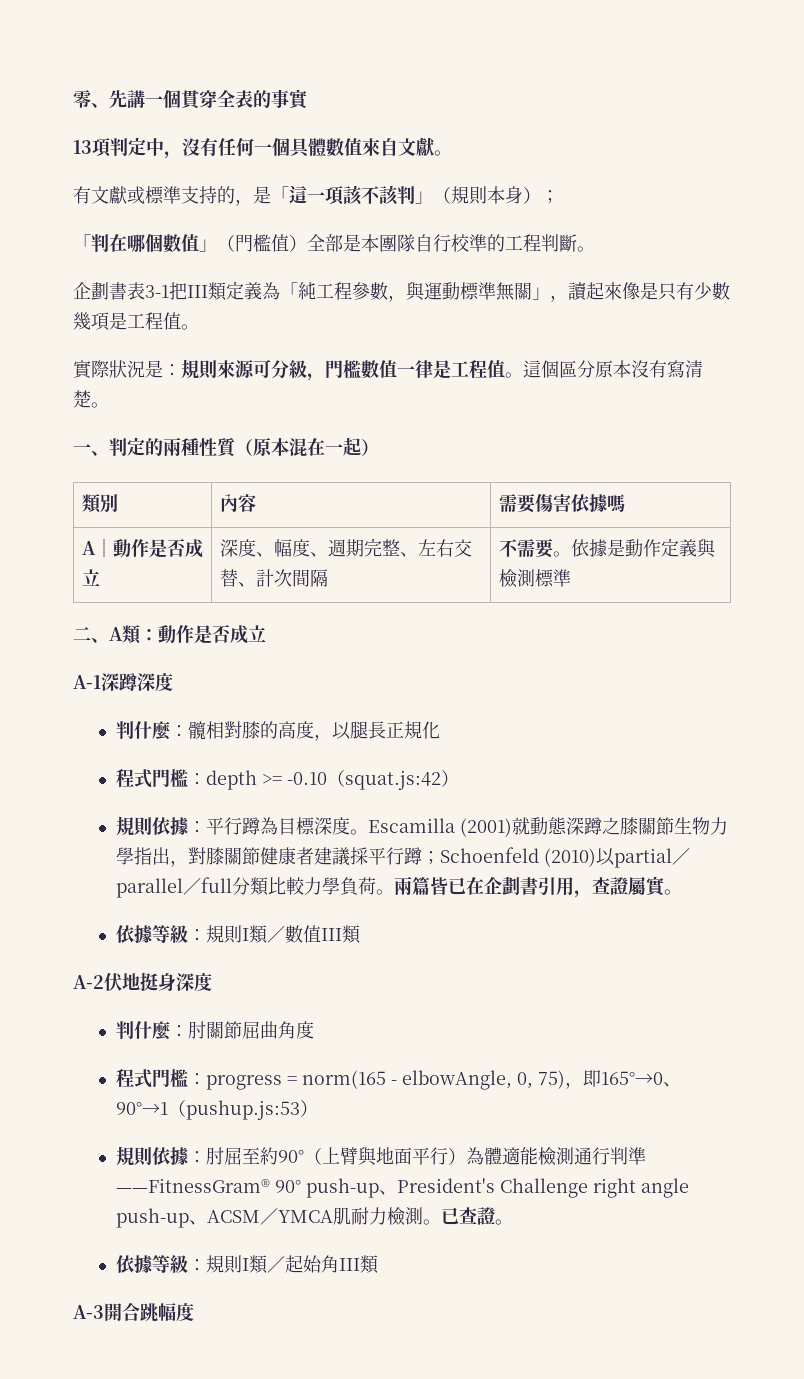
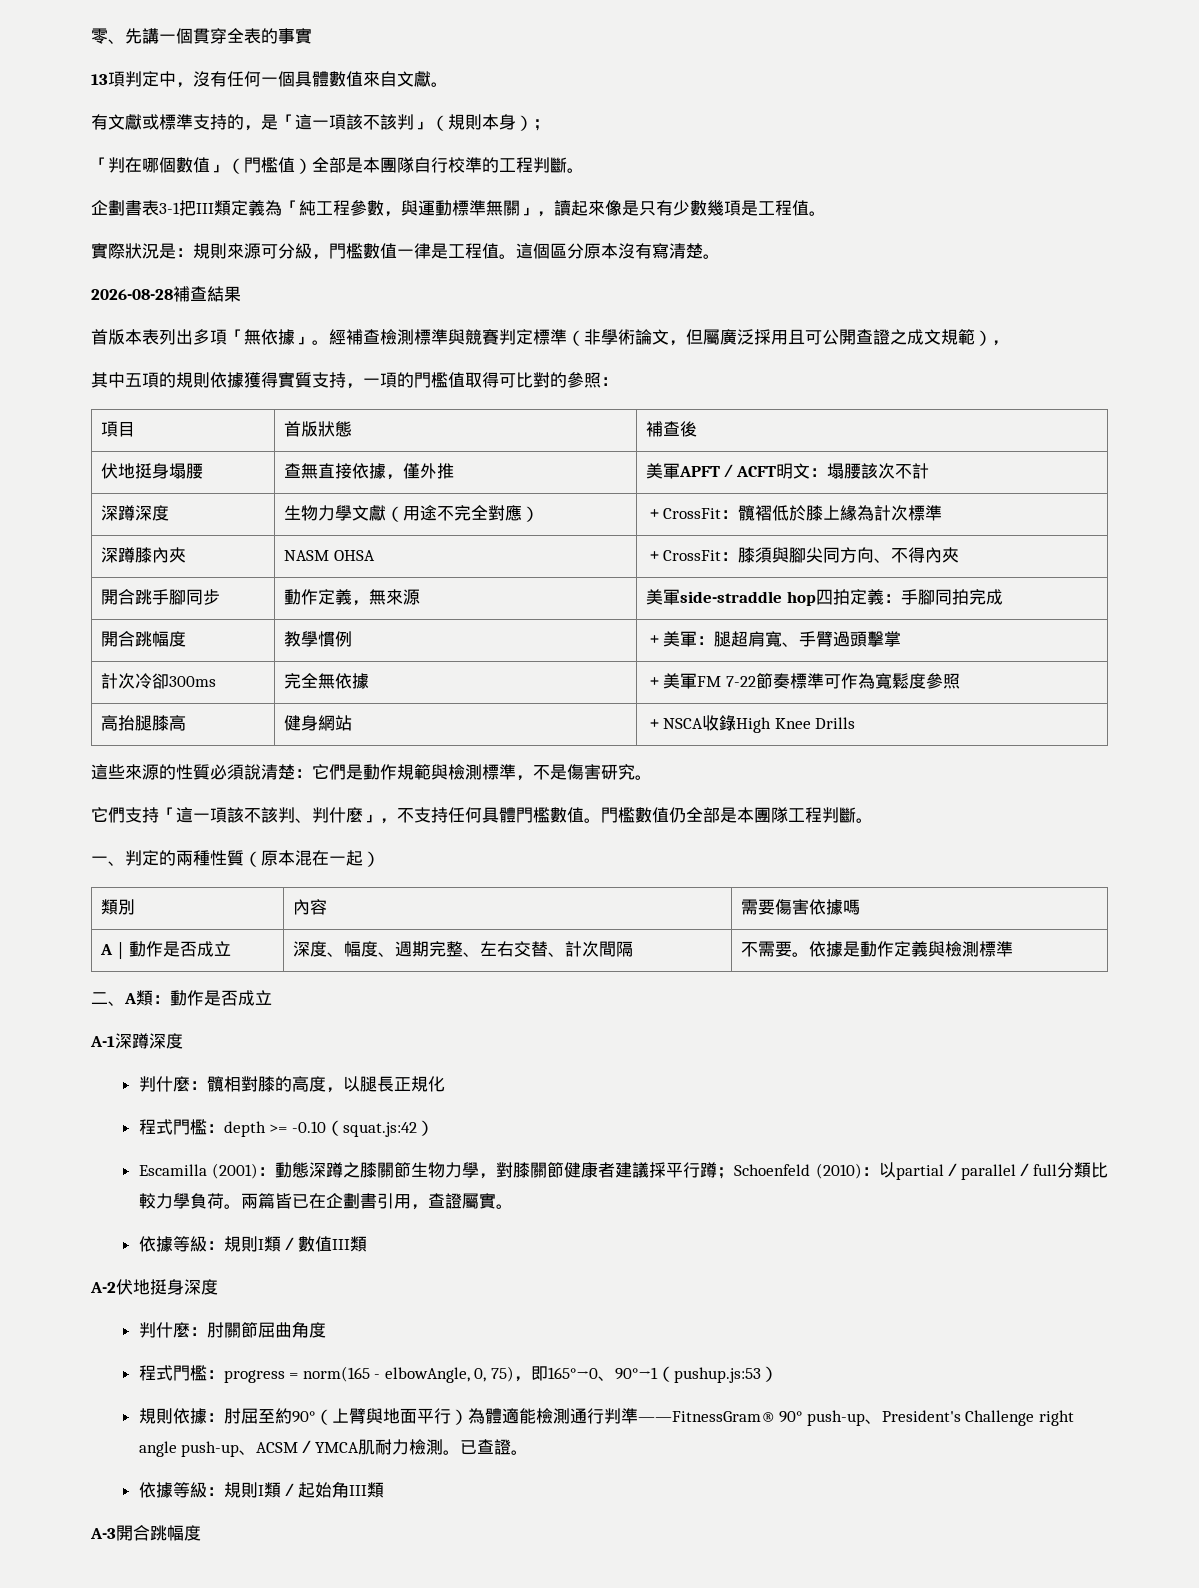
+ 2026-08-28補查結果
+ 首版本表列出多項「無依據」。經補查檢測標準與競賽判定標準（非學術論文，但屬廣泛採用且可公開查證之成文規範），
+ 其中五項的規則依據獲得實質支持，一項的門檻值取得可比對的參照：
+ 項目 | 首版狀態 | 補查後
+ 伏地挺身塌腰 | 查無直接依據，僅外推 | 美軍APFT／ACFT明文：塌腰該次不計
+ 深蹲深度 | 生物力學文獻（用途不完全對應） | ＋CrossFit：髖褶低於膝上緣為計次標準
+ 深蹲膝內夾 | NASM OHSA | ＋CrossFit：膝須與腳尖同方向、不得內夾
+ 開合跳手腳同步 | 動作定義，無來源 | 美軍side-straddle hop四拍定義：手腳同拍完成
+ 開合跳幅度 | 教學慣例 | ＋美軍：腿超肩寬、手臂過頭擊掌
+ 計次冷卻300ms | 完全無依據 | ＋美軍FM 7-22節奏標準可作為寬鬆度參照
+ 高抬腿膝高 | 健身網站 | ＋NSCA收錄High Knee Drills
+ 這些來源的性質必須說清楚：它們是動作規範與檢測標準，不是傷害研究。
+ 它們支持「這一項該不該判、判什麼」，不支持任何具體門檻數值。門檻數值仍全部是本團隊工程判斷。
- 規則依據：平行蹲為目標深度。Escamilla (2001)就動態深蹲之膝關節生物力學指出，對膝關節健康者建議採平行蹲；Schoenfeld (2010)以partial／parallel／full分類比較力學負荷。
+ Escamilla (2001)：動態深蹲之膝關節生物力學，對膝關節健康者建議採平行蹲；Schoenfeld (2010)：以partial／parallel／full分類比較力學負荷。

